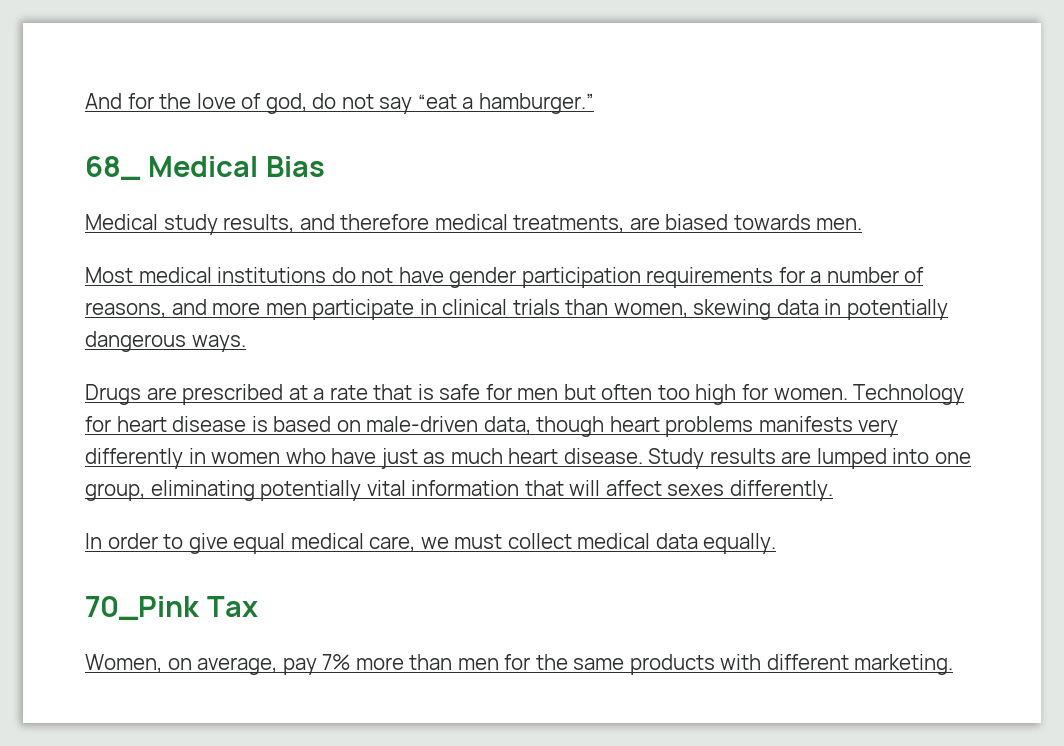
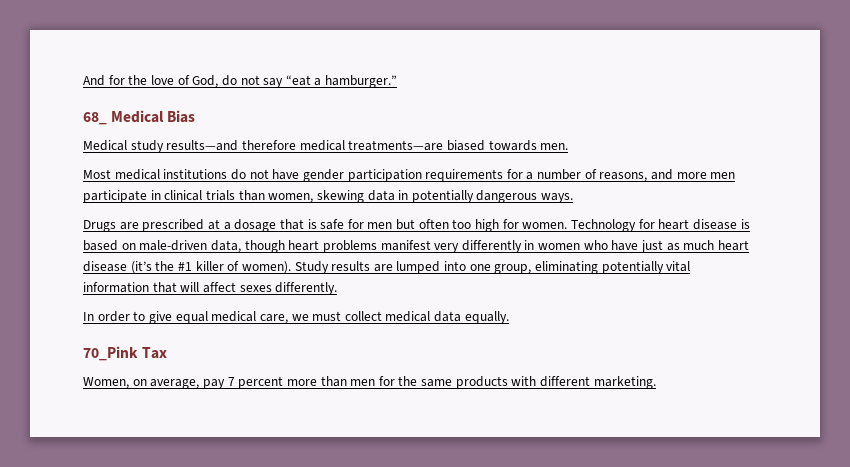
- And for the love of god, do not say “eat a hamburger.”
+ And for the love of God, do not say “eat a hamburger.”
- Medical study results, and therefore medical treatments, are biased towards men.
+ Medical study results—and therefore medical treatments—are biased towards men.
- Drugs are prescribed at a rate that is safe for men but often too high for women.
+ Drugs are prescribed at a dosage that is safe for men but often too high for women.
- Technology for heart disease is based on male-driven data, though heart problems manifests very differently in women who have just as much heart disease.
+ Technology for heart disease is based on male-driven data, though heart problems manifest very differently in women who have just as much heart disease (it’s the #1 killer of women).
- Women, on average, pay 7% more than men for the same products with different marketing.
+ Women, on average, pay 7 percent more than men for the same products with different marketing.

